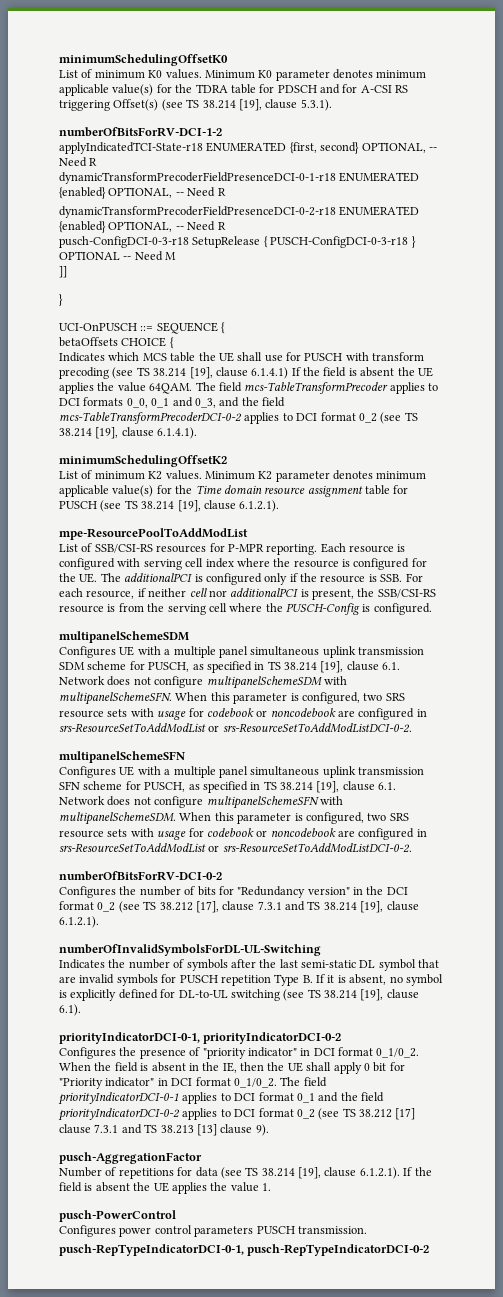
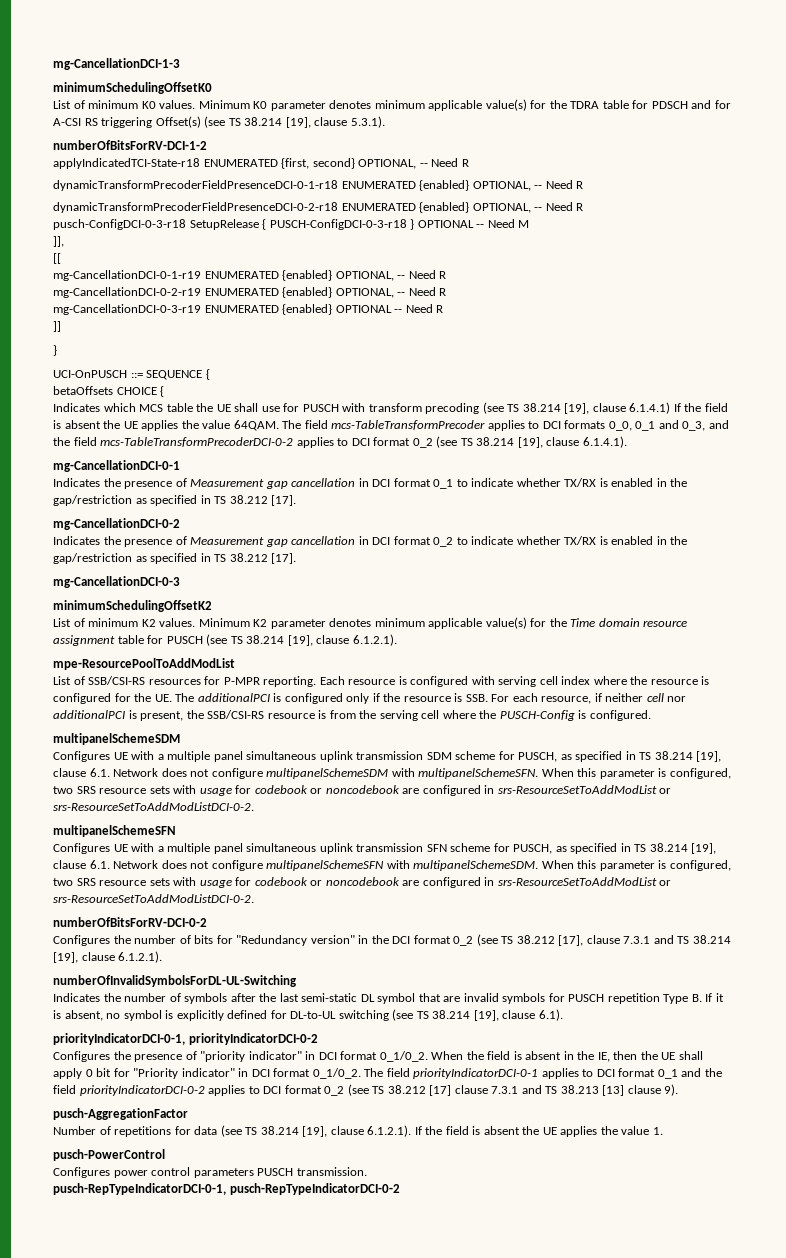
+ mg-CancellationDCI-1-3
+ ]],
+ [[
+ mg-CancellationDCI-0-1-r19 ENUMERATED {enabled} OPTIONAL, -- Need R
+ mg-CancellationDCI-0-2-r19 ENUMERATED {enabled} OPTIONAL, -- Need R
+ mg-CancellationDCI-0-3-r19 ENUMERATED {enabled} OPTIONAL -- Need R
+ mg-CancellationDCI-0-1
+ Indicates the presence of Measurement gap cancellation in DCI format 0_1 to indicate whether TX/RX is enabled in the gap/restriction as specified in TS 38.212 [17].
+ mg-CancellationDCI-0-2
+ Indicates the presence of Measurement gap cancellation in DCI format 0_2 to indicate whether TX/RX is enabled in the gap/restriction as specified in TS 38.212 [17].
+ mg-CancellationDCI-0-3

